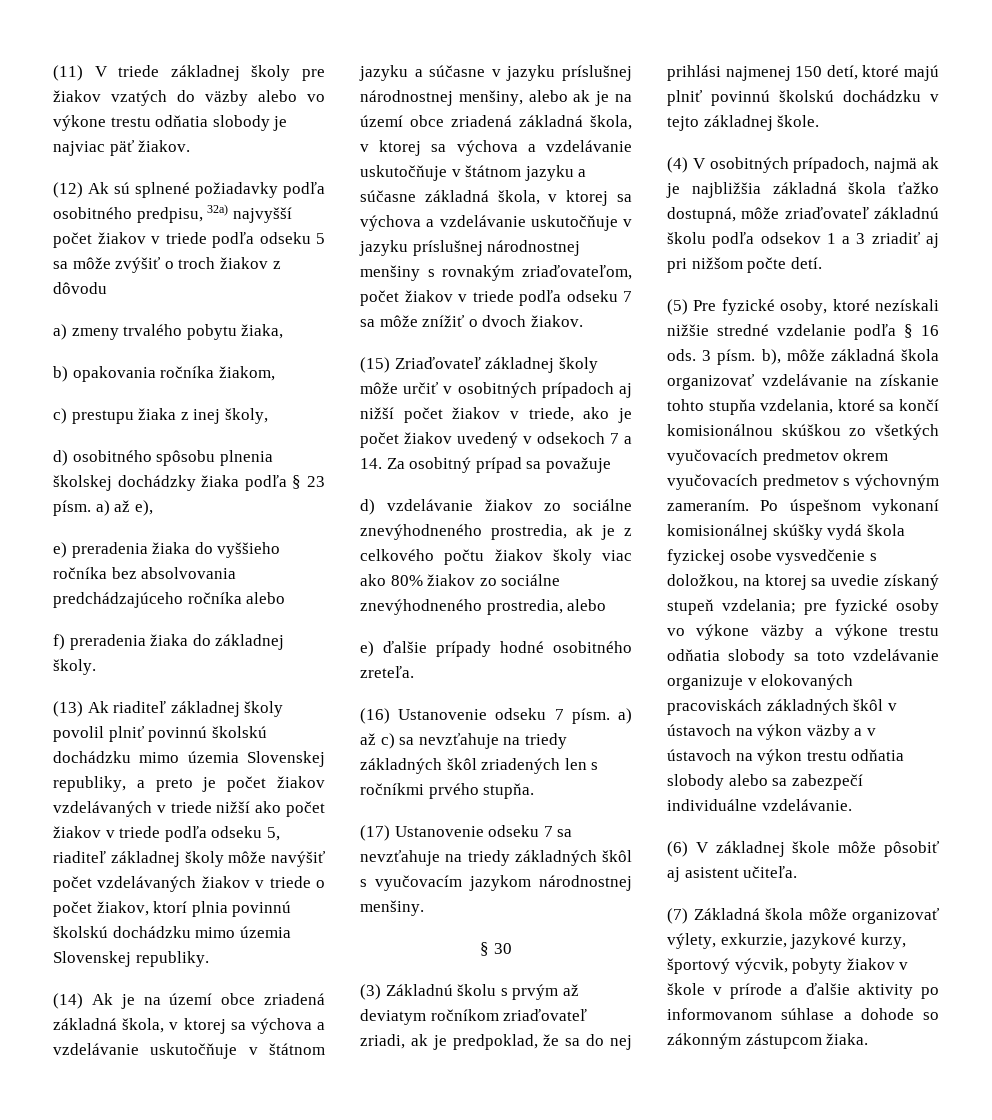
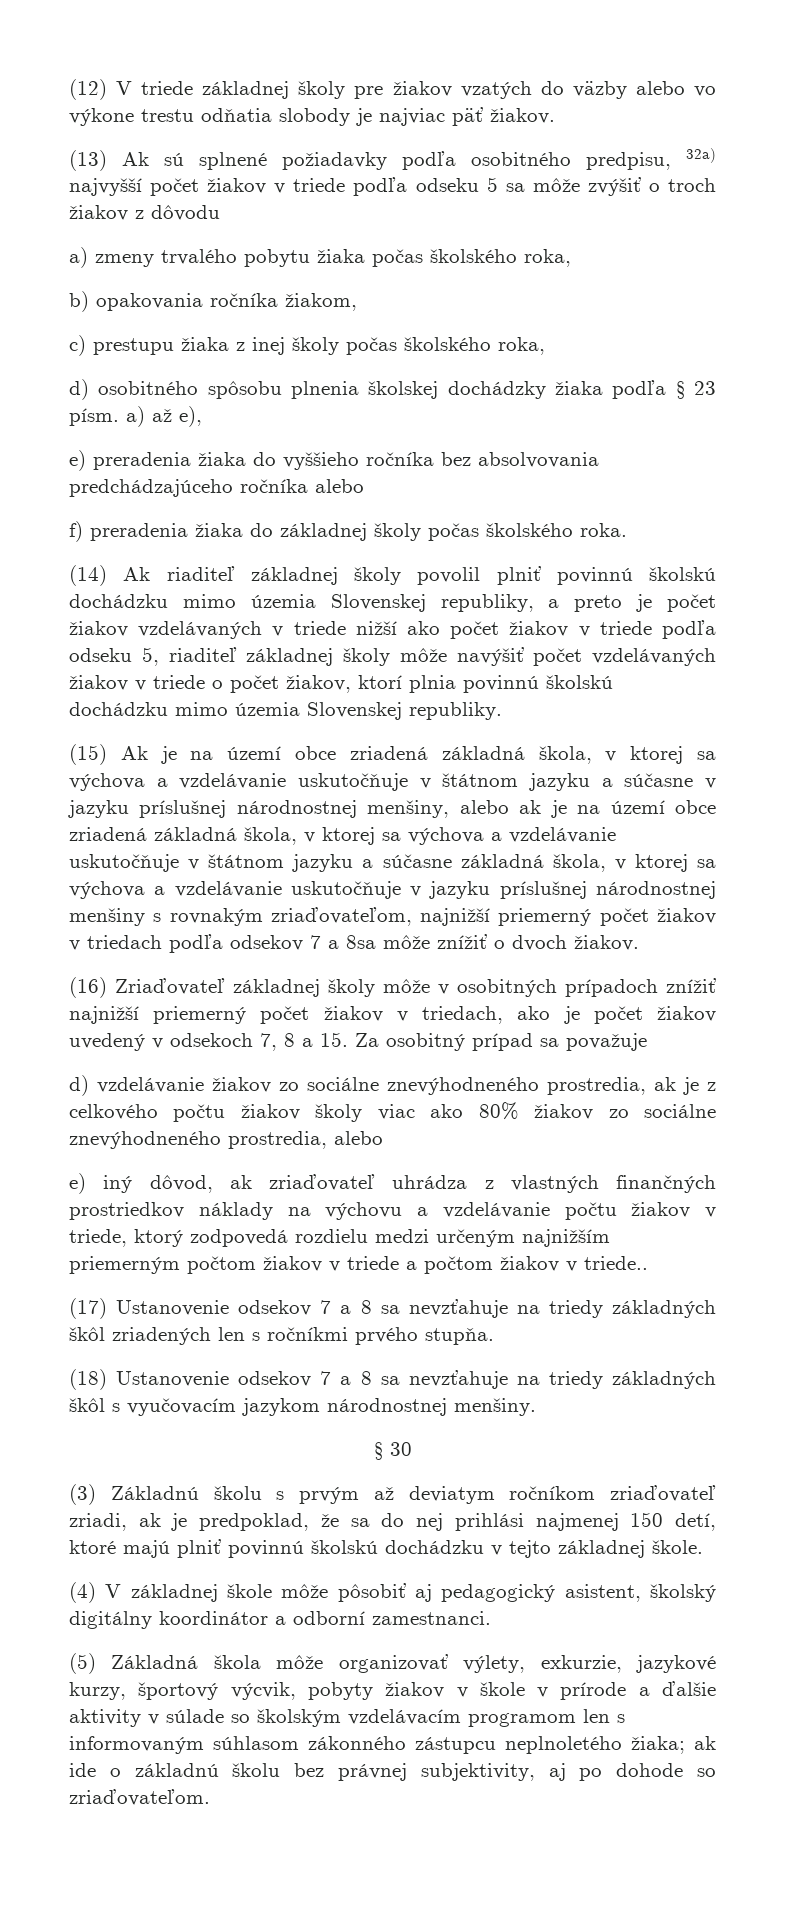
- (11) V triede základnej školy pre žiakov vzatých do väzby alebo vo výkone trestu odňatia slobody je najviac päť žiakov.
+ (12) V triede základnej školy pre žiakov vzatých do väzby alebo vo výkone trestu odňatia slobody je najviac päť žiakov.
- (12) Ak sú splnené požiadavky podľa osobitného predpisu, 32a) najvyšší počet žiakov v triede podľa odseku 5 sa môže zvýšiť o troch žiakov z dôvodu
+ (13) Ak sú splnené požiadavky podľa osobitného predpisu, 32a) najvyšší počet žiakov v triede podľa odseku 5 sa môže zvýšiť o troch žiakov z dôvodu
- a) zmeny trvalého pobytu žiaka,
+ a) zmeny trvalého pobytu žiaka počas školského roka,
- c) prestupu žiaka z inej školy,
+ c) prestupu žiaka z inej školy počas školského roka,
- f) preradenia žiaka do základnej školy.
- (13) Ak riaditeľ základnej školy povolil plniť povinnú školskú dochádzku mimo územia Slovenskej republiky, a preto je počet žiakov vzdelávaných v triede nižší ako počet žiakov v triede podľa odseku 5, riaditeľ základnej školy môže navýšiť počet vzdelávaných žiakov v triede o počet žiakov, ktorí plnia povinnú školskú dochádzku mimo územia Slovenskej republiky.
+ f) preradenia žiaka do základnej školy počas školského roka.
+ (14) Ak riaditeľ základnej školy povolil plniť povinnú školskú dochádzku mimo územia Slovenskej republiky, a preto je počet žiakov vzdelávaných v triede nižší ako počet žiakov v triede podľa odseku 5, riaditeľ základnej školy môže navýšiť počet vzdelávaných žiakov v triede o počet žiakov, ktorí plnia povinnú školskú dochádzku mimo územia Slovenskej republiky.
- (14) Ak je na území obce zriadená základná škola, v ktorej sa výchova a vzdelávanie uskutočňuje v štátnom jazyku a súčasne v jazyku príslušnej národnostnej menšiny, alebo ak je na území obce zriadená základná škola, v ktorej sa výchova a vzdelávanie uskutočňuje v štátnom jazyku a súčasne základná škola, v ktorej sa výchova a vzdelávanie uskutočňuje v jazyku príslušnej národnostnej menšiny s rovnakým zriaďovateľom, počet žiakov v triede podľa odseku 7 sa môže znížiť o dvoch žiakov.
+ (15) Ak je na území obce zriadená základná škola, v ktorej sa výchova a vzdelávanie uskutočňuje v štátnom jazyku a súčasne v jazyku príslušnej národnostnej menšiny, alebo ak je na území obce zriadená základná škola, v ktorej sa výchova a vzdelávanie uskutočňuje v štátnom jazyku a súčasne základná škola, v ktorej sa výchova a vzdelávanie uskutočňuje v jazyku príslušnej národnostnej menšiny s rovnakým zriaďovateľom, najnižší priemerný počet žiakov v triedach podľa odsekov 7 a 8sa môže znížiť o dvoch žiakov.
- (15) Zriaďovateľ základnej školy môže určiť v osobitných prípadoch aj nižší počet žiakov v triede, ako je počet žiakov uvedený v odsekoch 7 a 14. Za osobitný prípad sa považuje
+ (16) Zriaďovateľ základnej školy môže v osobitných prípadoch znížiť najnižší priemerný počet žiakov v triedach, ako je počet žiakov uvedený v odsekoch 7, 8 a 15. Za osobitný prípad sa považuje
- e) ďalšie prípady hodné osobitného zreteľa.
- (16) Ustanovenie odseku 7 písm. a) až c) sa nevzťahuje na triedy základných škôl zriadených len s ročníkmi prvého stupňa.
+ e) iný dôvod, ak zriaďovateľ uhrádza z vlastných finančných prostriedkov náklady na výchovu a vzdelávanie počtu žiakov v triede, ktorý zodpovedá rozdielu medzi určeným najnižším priemerným počtom žiakov v triede a počtom žiakov v triede..
+ (17) Ustanovenie odsekov 7 a 8 sa nevzťahuje na triedy základných škôl zriadených len s ročníkmi prvého stupňa.
- (17) Ustanovenie odseku 7 sa nevzťahuje na triedy základných škôl s vyučovacím jazykom národnostnej menšiny.
+ (18) Ustanovenie odsekov 7 a 8 sa nevzťahuje na triedy základných škôl s vyučovacím jazykom národnostnej menšiny.
- (4) V osobitných prípadoch, najmä ak je najbližšia základná škola ťažko dostupná, môže zriaďovateľ základnú školu podľa odsekov 1 a 3 zriadiť aj pri nižšom počte detí.
- (5) Pre fyzické osoby, ktoré nezískali nižšie stredné vzdelanie podľa § 16 ods. 3 písm. b), môže základná škola organizovať vzdelávanie na získanie tohto stupňa vzdelania, ktoré sa končí komisionálnou skúškou zo všetkých vyučovacích predmetov okrem vyučovacích predmetov s výchovným zameraním. Po úspešnom vykonaní komisionálnej skúšky vydá škola fyzickej osobe vysvedčenie s doložkou, na ktorej sa uvedie získaný stupeň vzdelania; pre fyzické osoby vo výkone väzby a výkone trestu odňatia slobody sa toto vzdelávanie organizuje v elokovaných pracoviskách základných škôl v ústavoch na výkon väzby a v ústavoch na výkon trestu odňatia slobody alebo sa zabezpečí individuálne vzdelávanie.
- (6) V základnej škole môže pôsobiť aj asistent učiteľa.
- (7) Základná škola môže organizovať výlety, exkurzie, jazykové kurzy, športový výcvik, pobyty žiakov v škole v prírode a ďalšie aktivity po informovanom súhlase a dohode so zákonným zástupcom žiaka.
+ (4) V základnej škole môže pôsobiť aj pedagogický asistent, školský digitálny koordinátor a odborní zamestnanci.
+ (5) Základná škola môže organizovať výlety, exkurzie, jazykové kurzy, športový výcvik, pobyty žiakov v škole v prírode a ďalšie aktivity v súlade so školským vzdelávacím programom len s informovaným súhlasom zákonného zástupcu neplnoletého žiaka; ak ide o základnú školu bez právnej subjektivity, aj po dohode so zriaďovateľom.

